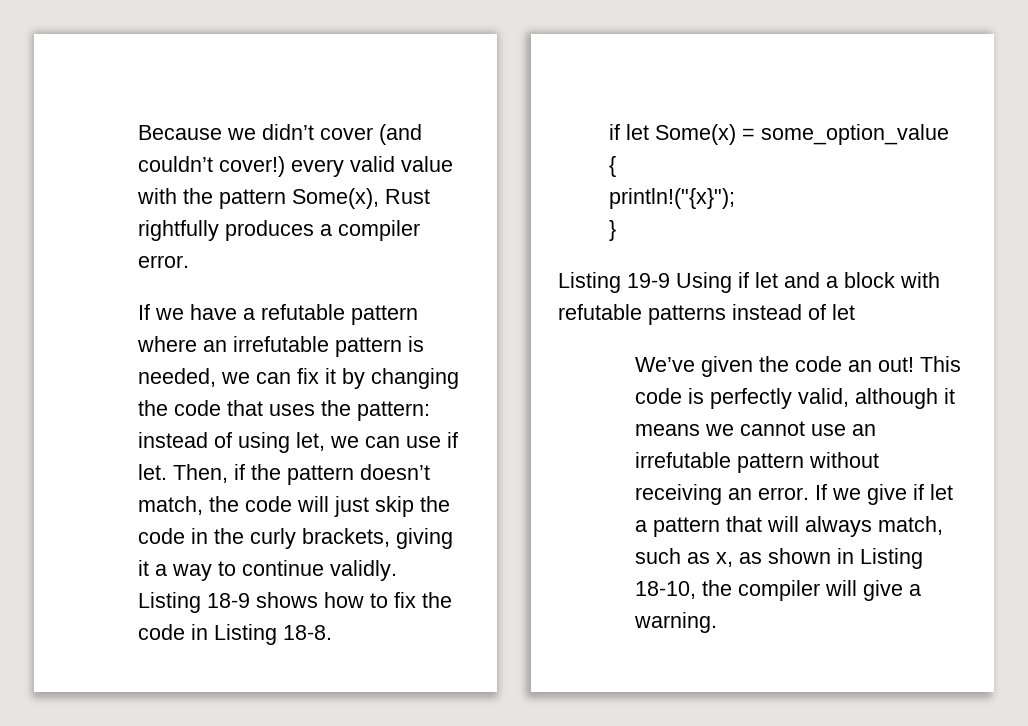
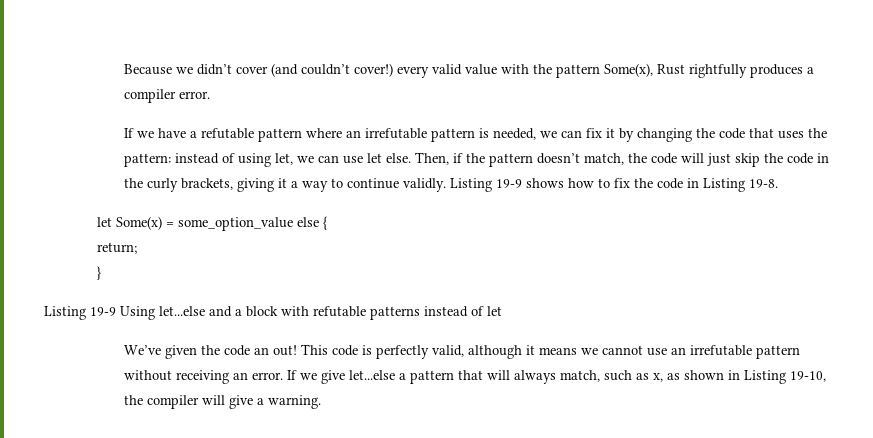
- If we have a refutable pattern where an irrefutable pattern is needed, we can fix it by changing the code that uses the pattern: instead of using let, we can use if let.
+ If we have a refutable pattern where an irrefutable pattern is needed, we can fix it by changing the code that uses the pattern: instead of using let, we can use let else.
- Listing 18-9 shows how to fix the code in Listing 18-8.
- if let Some(x) = some_option_value {
+ Listing 19-9 shows how to fix the code in Listing 19-8.
+ let Some(x) = some_option_value else {
- println!("{x}");
+ return;
- Listing 19-9 Using if let and a block with refutable patterns instead of let
+ Listing 19-9 Using let...else and a block with refutable patterns instead of let
- If we give if let a pattern that will always match, such as x, as shown in Listing 18-10, the compiler will give a warning.
+ If we give let...else a pattern that will always match, such as x, as shown in Listing 19-10, the compiler will give a warning.

